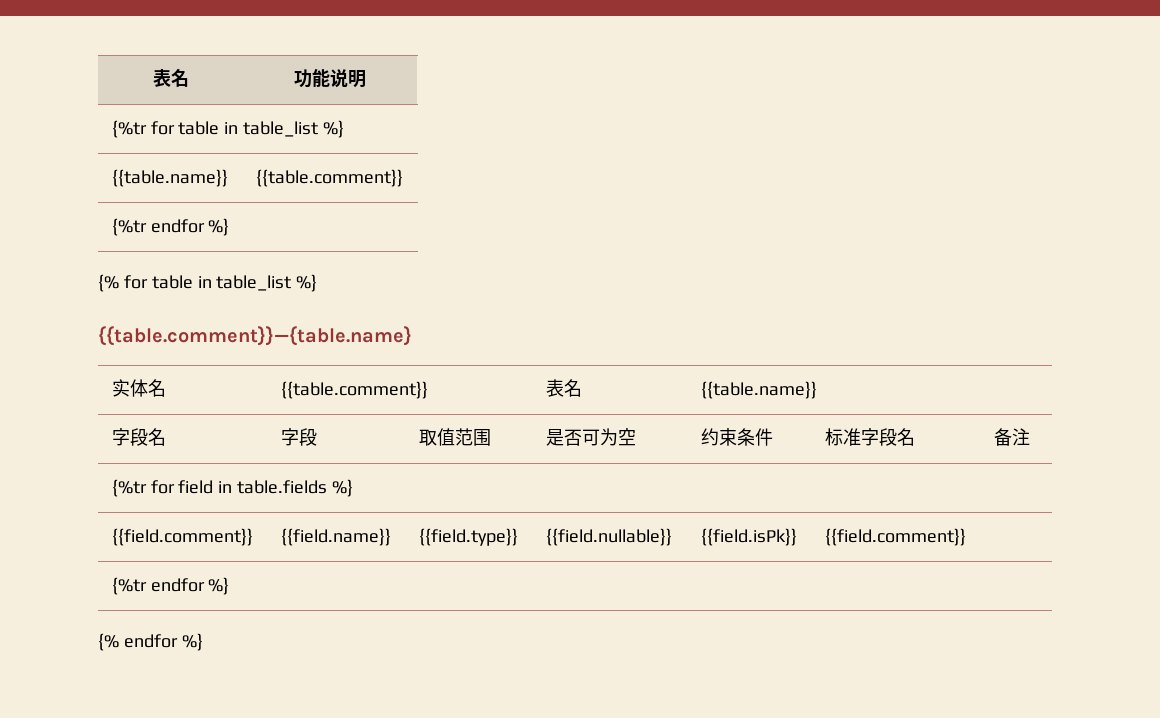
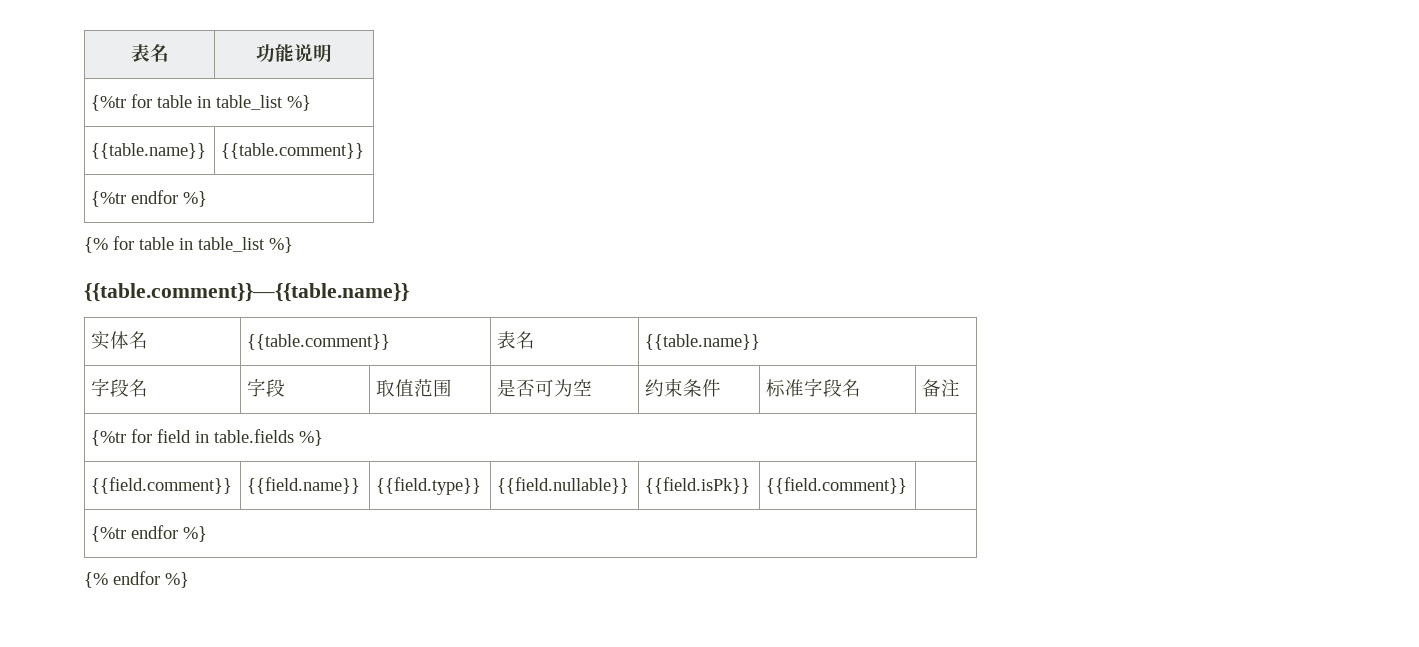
- {{table.comment}}—{table.name}
+ {{table.comment}}—{{table.name}}

